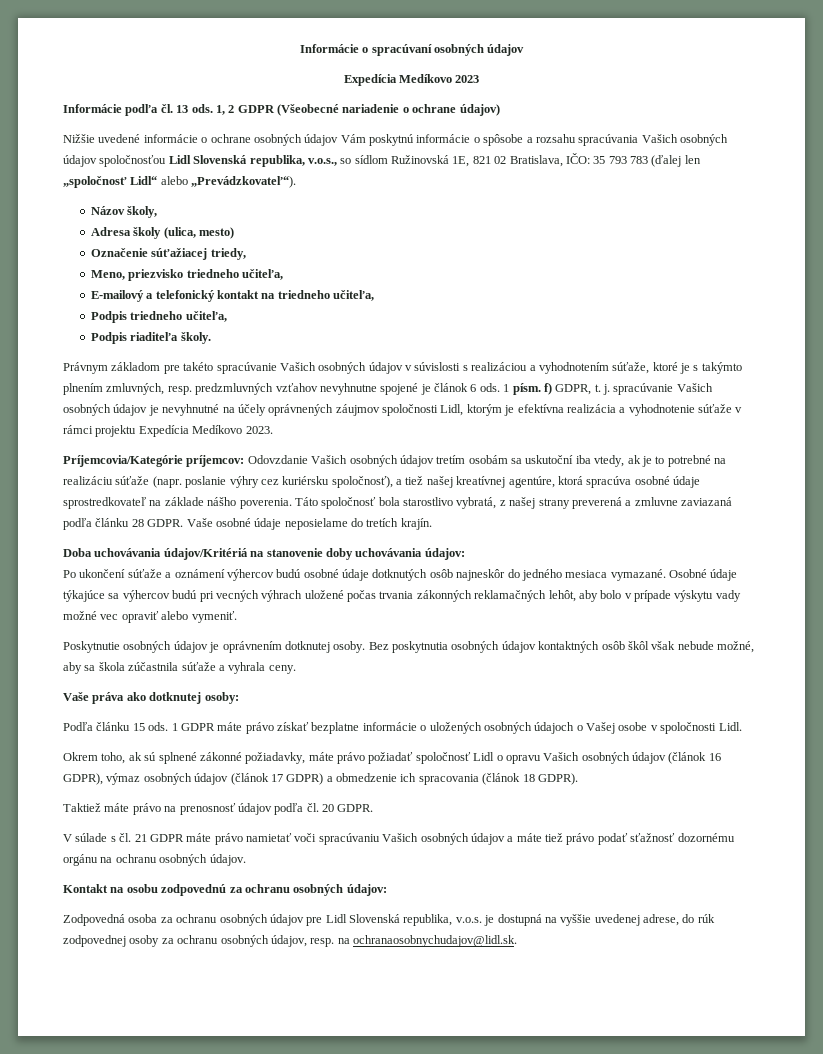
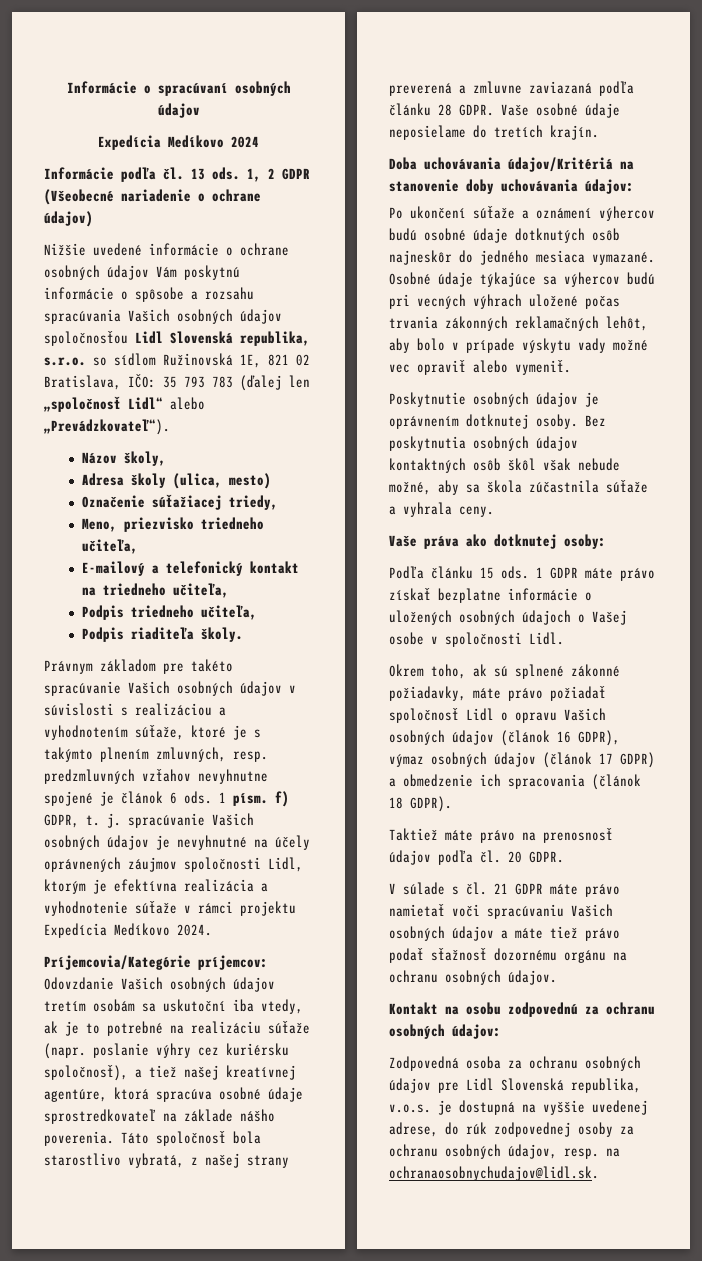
- Expedícia Medíkovo 2023
+ Expedícia Medíkovo 2024
- Nižšie uvedené informácie o ochrane osobných údajov Vám poskytnú informácie o spôsobe a rozsahu spracúvania Vašich osobných údajov spoločnosťou Lidl Slovenská republika, v.o.s., so sídlom Ružinovská 1E, 821 02 Bratislava, IČO: 35 793 783 (ďalej len „spoločnosť Lidl“ alebo „Prevádzkovateľ“).
+ Nižšie uvedené informácie o ochrane osobných údajov Vám poskytnú informácie o spôsobe a rozsahu spracúvania Vašich osobných údajov spoločnosťou Lidl Slovenská republika, s.r.o. so sídlom Ružinovská 1E, 821 02 Bratislava, IČO: 35 793 783 (ďalej len „spoločnosť Lidl“ alebo „Prevádzkovateľ“).
- 1 písm. f) GDPR, t. j. spracúvanie Vašich osobných údajov je nevyhnutné na účely oprávnených záujmov spoločnosti Lidl, ktorým je efektívna realizácia a vyhodnotenie súťaže v rámci projektu Expedícia Medíkovo 2023.
+ 1 písm. f) GDPR, t. j. spracúvanie Vašich osobných údajov je nevyhnutné na účely oprávnených záujmov spoločnosti Lidl, ktorým je efektívna realizácia a vyhodnotenie súťaže v rámci projektu Expedícia Medíkovo 2024.

